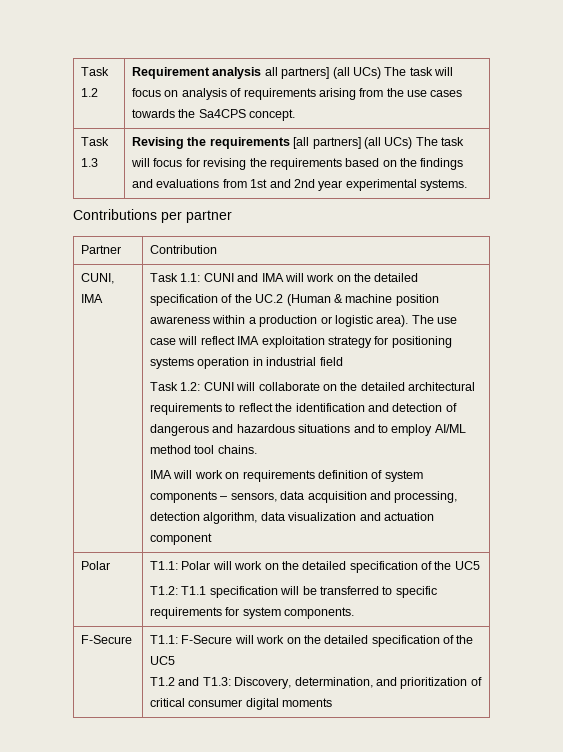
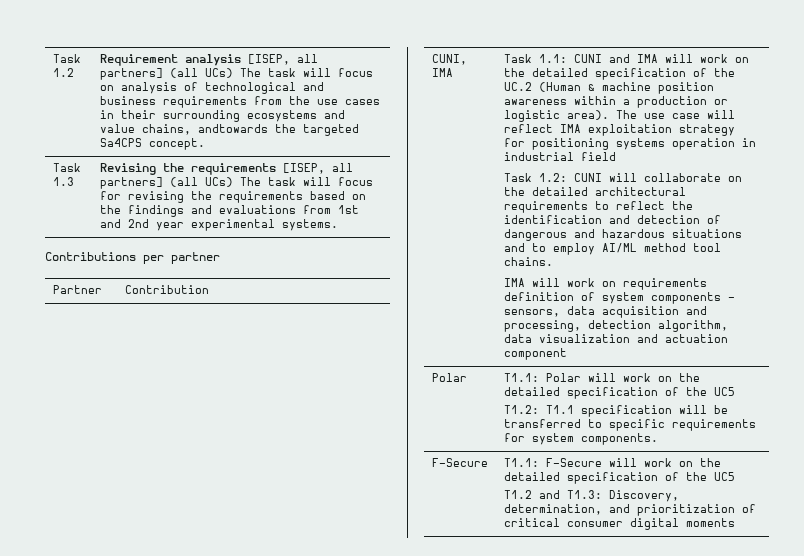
- Task 1.2 | Requirement analysis all partners] (all UCs) The task will focus on analysis of requirements arising from the use cases towards the Sa4CPS concept.
+ Task 1.2 | Requirement analysis [ISEP, all partners] (all UCs) The task will focus on analysis of technological and business requirements from the use cases in their surrounding ecosystems and value chains, andtowards the targeted Sa4CPS concept.
- Task 1.3 | Revising the requirements [all partners] (all UCs) The task will focus for revising the requirements based on the findings and evaluations from 1st and 2nd year experimental systems.
+ Task 1.3 | Revising the requirements [ISEP, all partners] (all UCs) The task will focus for revising the requirements based on the findings and evaluations from 1st and 2nd year experimental systems.

